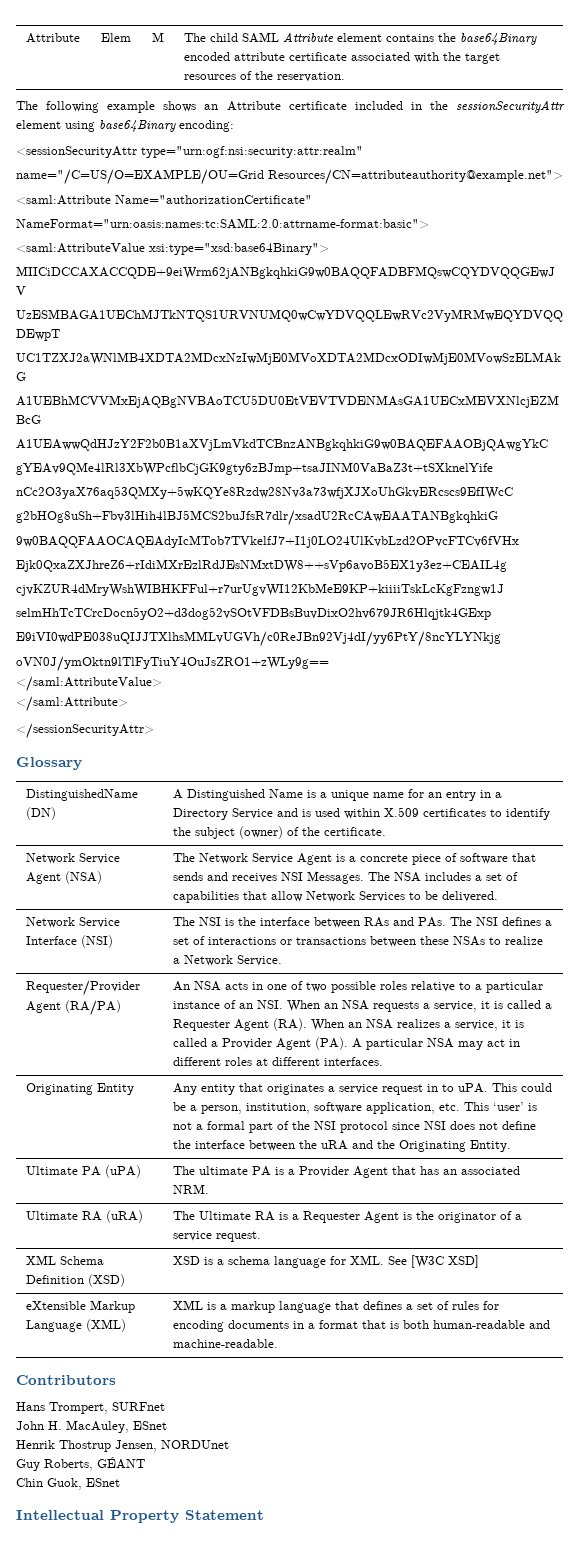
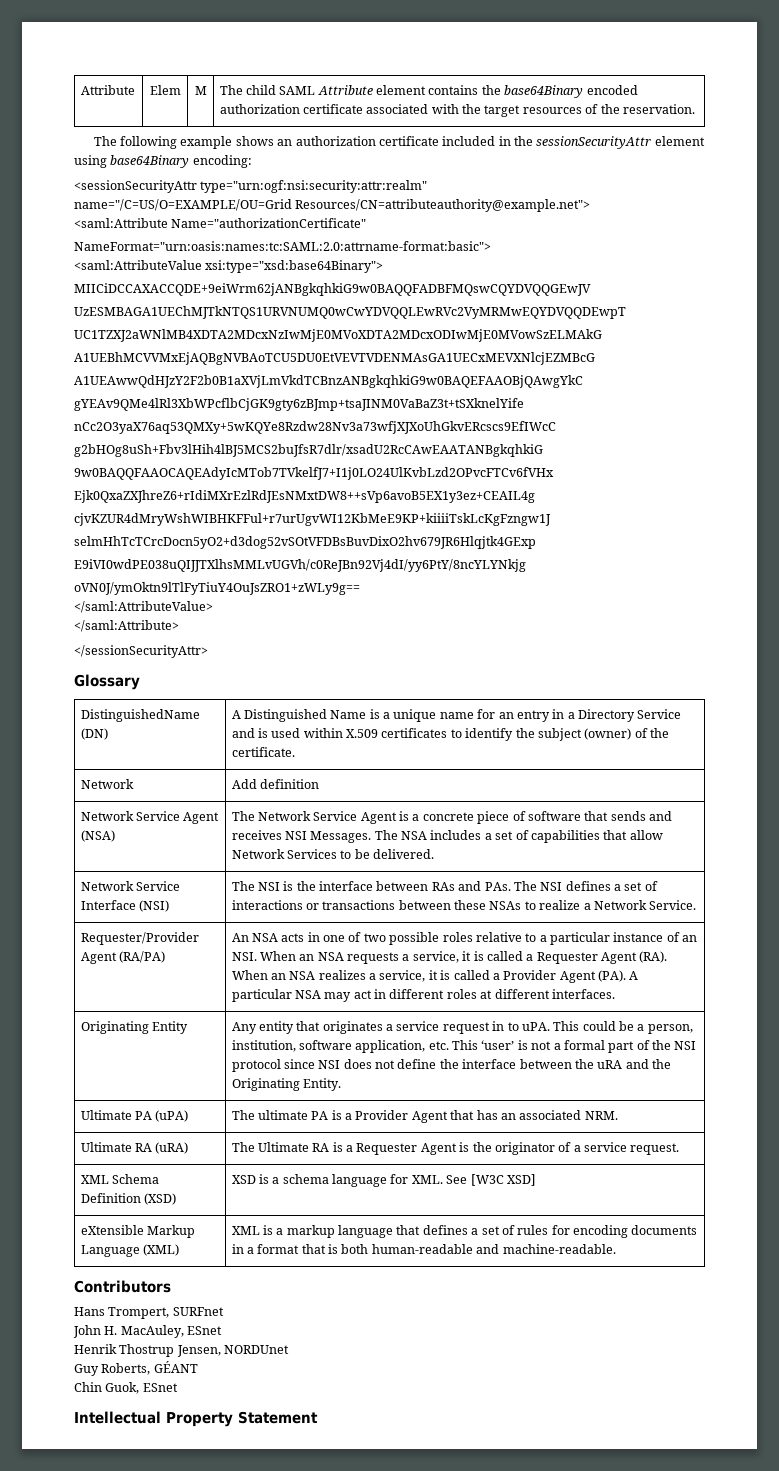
- Attribute | Elem | M | The child SAML Attribute element contains the base64Binary encoded attribute certificate associated with the target resources of the reservation.
+ Attribute | Elem | M | The child SAML Attribute element contains the base64Binary encoded authorization certificate associated with the target resources of the reservation.
- The following example shows an Attribute certificate included in the sessionSecurityAttr element using base64Binary encoding:
+ The following example shows an authorization certificate included in the sessionSecurityAttr element using base64Binary encoding:
+ Network | Add definition

